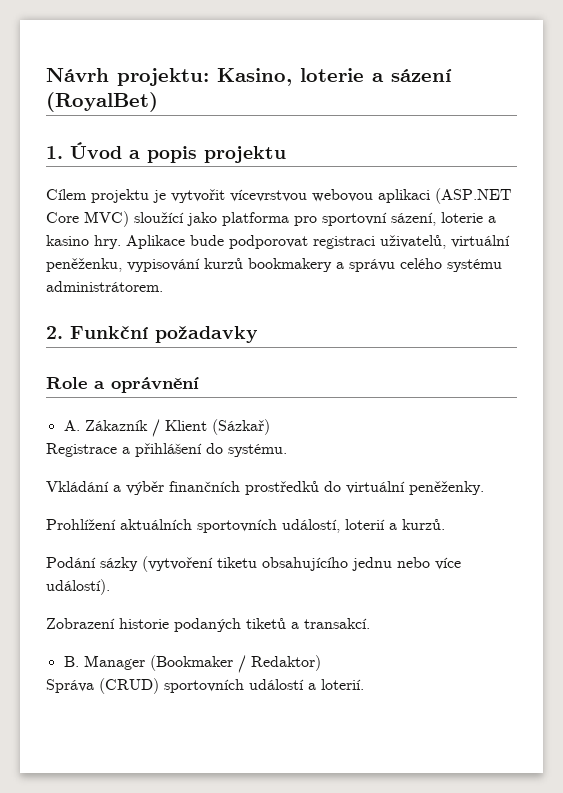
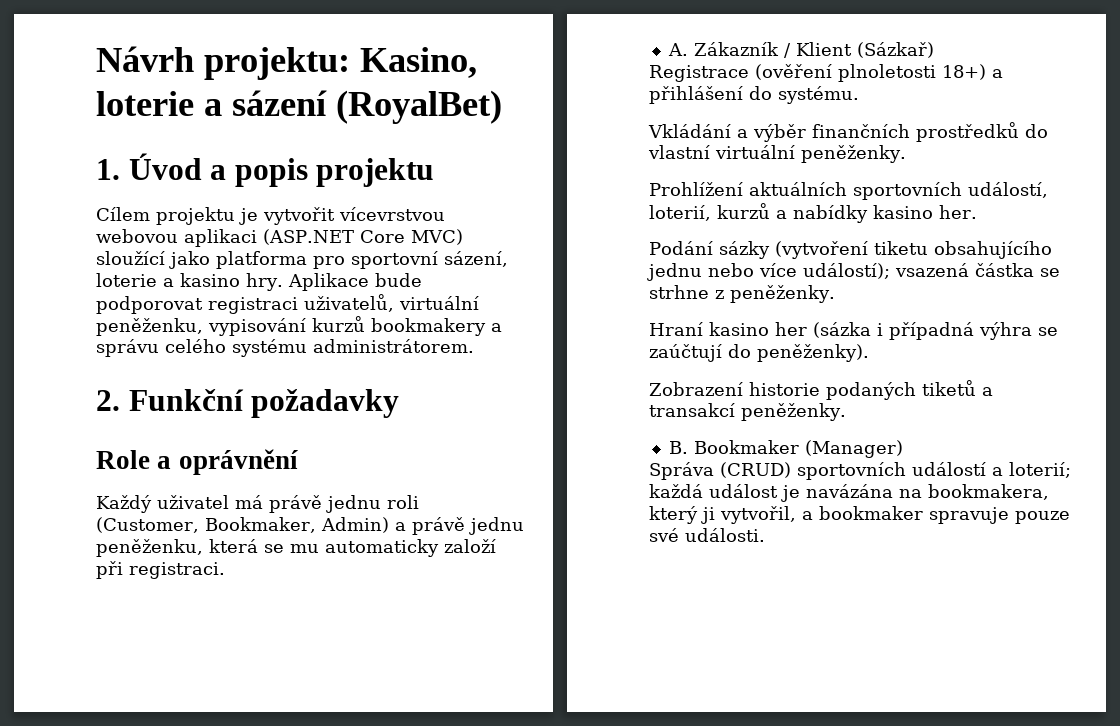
+ Každý uživatel má právě jednu roli (Customer, Bookmaker, Admin) a právě jednu peněženku, která se mu automaticky založí při registraci.
- Registrace a přihlášení do systému.
+ Registrace (ověření plnoletosti 18+) a přihlášení do systému.
- Vkládání a výběr finančních prostředků do virtuální peněženky.
+ Vkládání a výběr finančních prostředků do vlastní virtuální peněženky.
- Prohlížení aktuálních sportovních událostí, loterií a kurzů.
+ Prohlížení aktuálních sportovních událostí, loterií, kurzů a nabídky kasino her.
- Podání sázky (vytvoření tiketu obsahujícího jednu nebo více událostí).
+ Podání sázky (vytvoření tiketu obsahujícího jednu nebo více událostí); vsazená částka se strhne z peněženky.
+ Hraní kasino her (sázka i případná výhra se zaúčtují do peněženky).
- Zobrazení historie podaných tiketů a transakcí.
+ Zobrazení historie podaných tiketů a transakcí peněženky.
- B. Manager (Bookmaker / Redaktor)
+ B. Bookmaker (Manager)
- Správa (CRUD) sportovních událostí a loterií.
+ Správa (CRUD) sportovních událostí a loterií; každá událost je navázána na bookmakera, který ji vytvořil, a bookmaker spravuje pouze své události.

